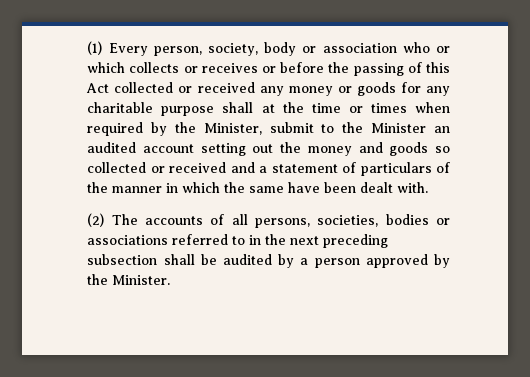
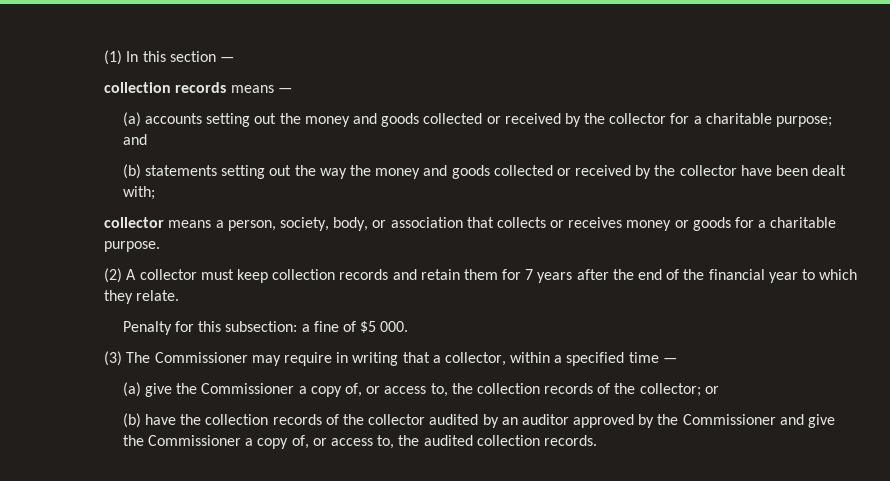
- (1) Every person, society, body or association who or which collects or receives or before the passing of this Act collected or received any money or goods for any charitable purpose shall at the time or times when required by the Minister, submit to the Minister an audited account setting out the money and goods so collected or received and a statement of particulars of the manner in which the same have been dealt with.
- (2) The accounts of all persons, societies, bodies or associations referred to in the next preceding subsection shall be audited by a person approved by the Minister.
+ (1) In this section —
+ collection records means —
+ (a) accounts setting out the money and goods collected or received by the collector for a charitable purpose; and
+ (b) statements setting out the way the money and goods collected or received by the collector have been dealt with;
+ collector means a person, society, body, or association that collects or receives money or goods for a charitable purpose.
+ (2) A collector must keep collection records and retain them for 7 years after the end of the financial year to which they relate.
+ Penalty for this subsection: a fine of $5 000.
+ (3) The Commissioner may require in writing that a collector, within a specified time —
+ (a) give the Commissioner a copy of, or access to, the collection records of the collector; or
+ (b) have the collection records of the collector audited by an auditor approved by the Commissioner and give the Commissioner a copy of, or access to, the audited collection records.

